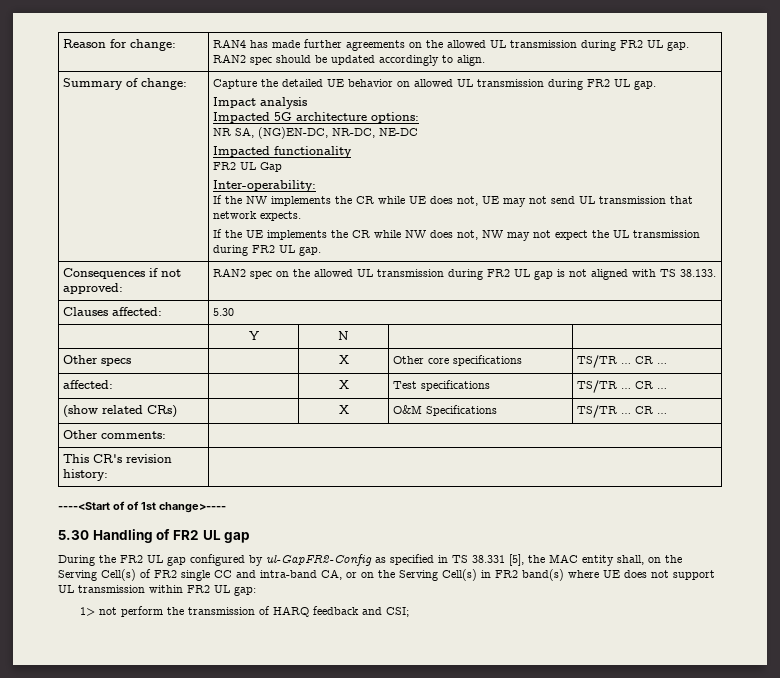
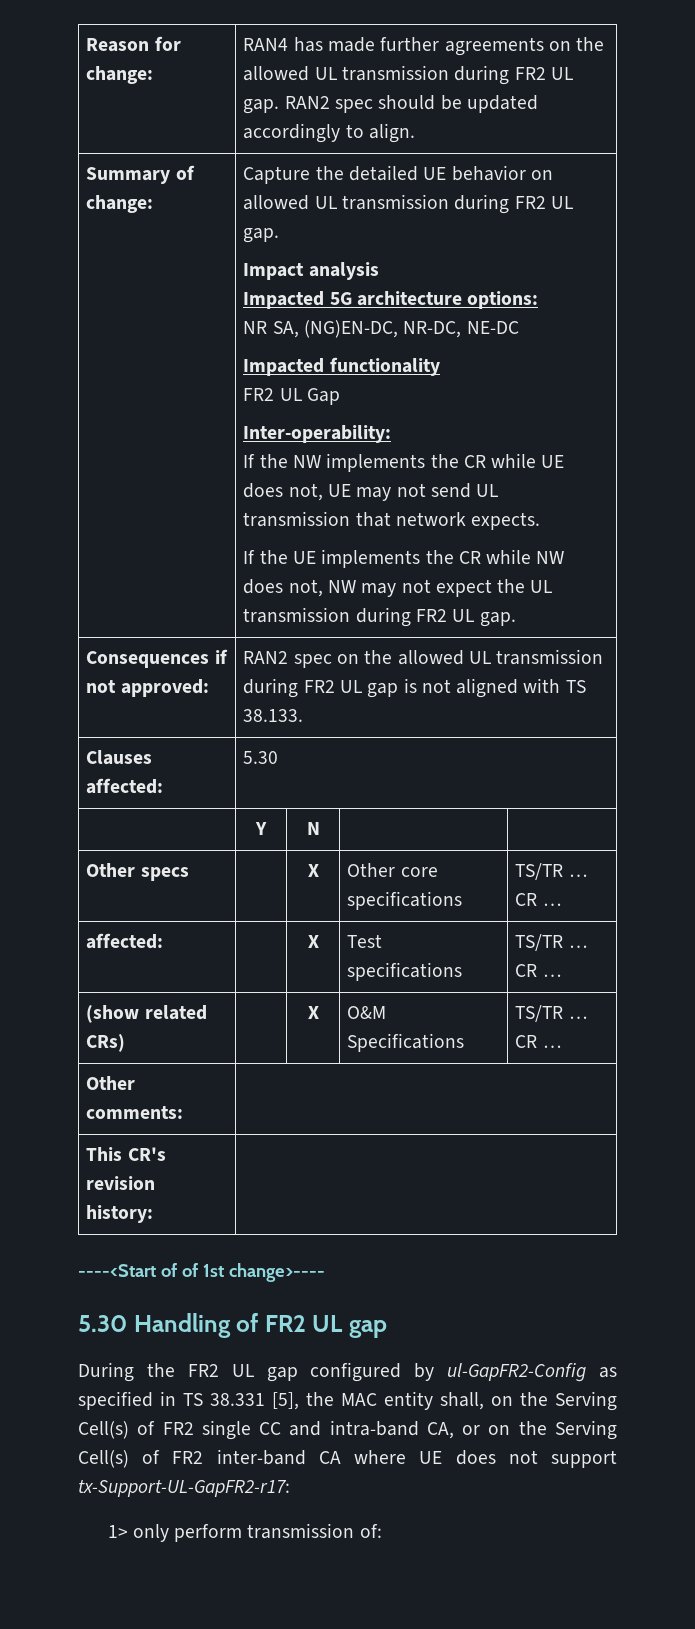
- During the FR2 UL gap configured by ul-GapFR2-Config as specified in TS 38.331 [5], the MAC entity shall, on the Serving Cell(s) of FR2 single CC and intra-band CA, or on the Serving Cell(s) in FR2 band(s) where UE does not support UL transmission within FR2 UL gap:
- 1> not perform the transmission of HARQ feedback and CSI;
+ During the FR2 UL gap configured by ul-GapFR2-Config as specified in TS 38.331 [5], the MAC entity shall, on the Serving Cell(s) of FR2 single CC and intra-band CA, or on the Serving Cell(s) of FR2 inter-band CA where UE does not support tx-Support-UL-GapFR2-r17:
+ 1> only perform transmission of:

